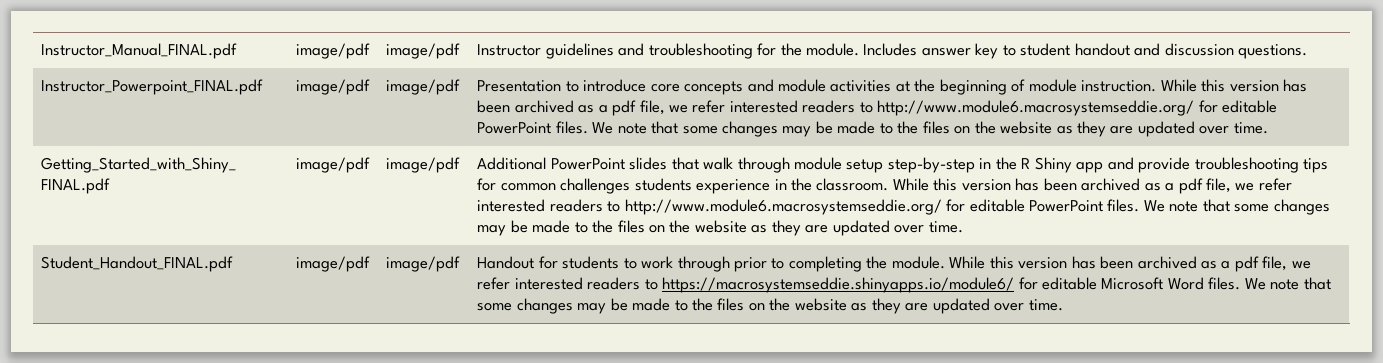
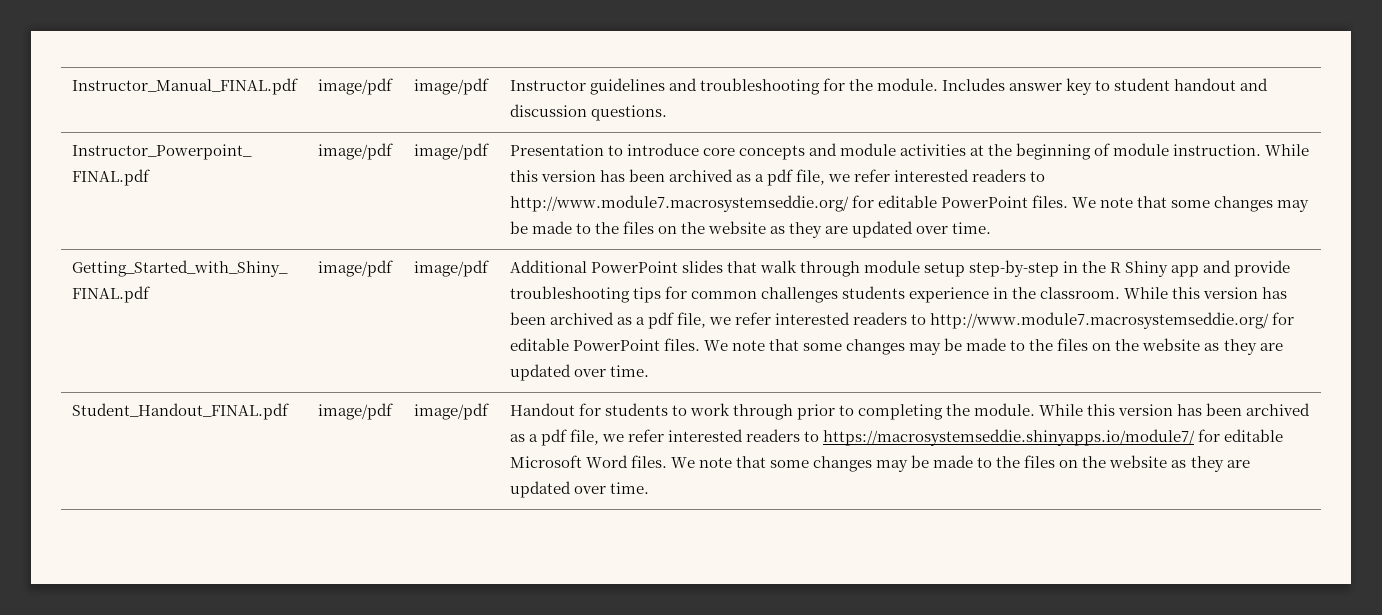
- Presentation to introduce core concepts and module activities at the beginning of module instruction. While this version has been archived as a pdf file, we refer interested readers to http://www.module6.macrosystemseddie.org/ for editable PowerPoint files.
+ Presentation to introduce core concepts and module activities at the beginning of module instruction. While this version has been archived as a pdf file, we refer interested readers to http://www.module7.macrosystemseddie.org/ for editable PowerPoint files.
- Additional PowerPoint slides that walk through module setup step-by-step in the R Shiny app and provide troubleshooting tips for common challenges students experience in the classroom. While this version has been archived as a pdf file, we refer interested readers to http://www.module6.macrosystemseddie.org/ for editable PowerPoint files.
+ Additional PowerPoint slides that walk through module setup step-by-step in the R Shiny app and provide troubleshooting tips for common challenges students experience in the classroom. While this version has been archived as a pdf file, we refer interested readers to http://www.module7.macrosystemseddie.org/ for editable PowerPoint files.
- While this version has been archived as a pdf file, we refer interested readers to https://macrosystemseddie.shinyapps.io/module6/ for editable Microsoft Word files.
+ While this version has been archived as a pdf file, we refer interested readers to https://macrosystemseddie.shinyapps.io/module7/ for editable Microsoft Word files.

